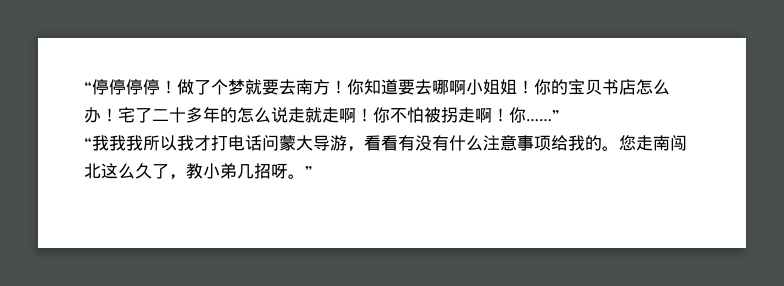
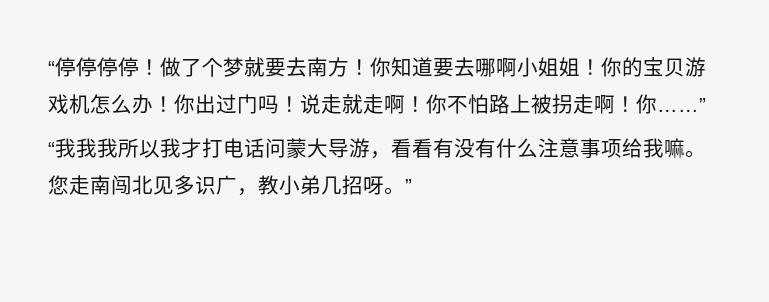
- 你的宝贝书店怎么办！
+ 你的宝贝游戏机怎么办！
- 宅了二十多年的怎么说走就走啊！
+ 你出过门吗！说走就走啊！
- 你不怕被拐走啊！
+ 你不怕路上被拐走啊！
- “我我我所以我才打电话问蒙大导游，看看有没有什么注意事项给我的。
+ “我我我所以我才打电话问蒙大导游，看看有没有什么注意事项给我嘛。
- 您走南闯北这么久了，教小弟几招呀。”
+ 您走南闯北见多识广，教小弟几招呀。”

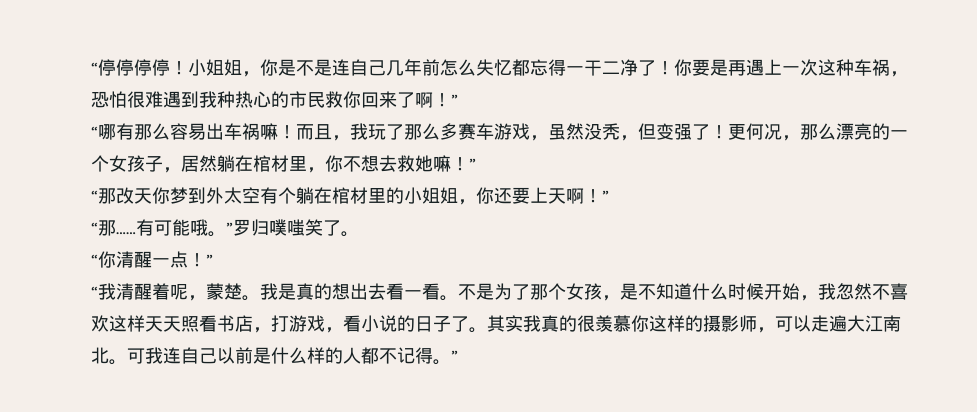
- 做了个梦就要去南方！你知道要去哪啊小姐姐！你的宝贝游戏机怎么办！你出过门吗！说走就走啊！你不怕路上被拐走啊！你……”
- “我我我所以我才打电话问蒙大导游，看看有没有什么注意事项给我嘛。您走南闯北见多识广，教小弟几招呀。”
+ 小姐姐，你是不是连自己几年前怎么失忆都忘得一干二净了！你要是再遇上一次这种车祸，恐怕很难遇到我种热心的市民救你回来了啊！”
+ “哪有那么容易出车祸嘛！而且，我玩了那么多赛车游戏，虽然没秃，但变强了！更何况，那么漂亮的一个女孩子，居然躺在棺材里，你不想去救她嘛！”
+ “那改天你梦到外太空有个躺在棺材里的小姐姐，你还要上天啊！”
+ “那……有可能哦。”罗归噗嗤笑了。
+ “你清醒一点！”
+ “我清醒着呢，蒙楚。我是真的想出去看一看。不是为了那个女孩，是不知道什么时候开始，我忽然不喜欢这样天天照看书店，打游戏，看小说的日子了。其实我真的很羡慕你这样的摄影师，可以走遍大江南北。可我连自己以前是什么样的人都不记得。”

